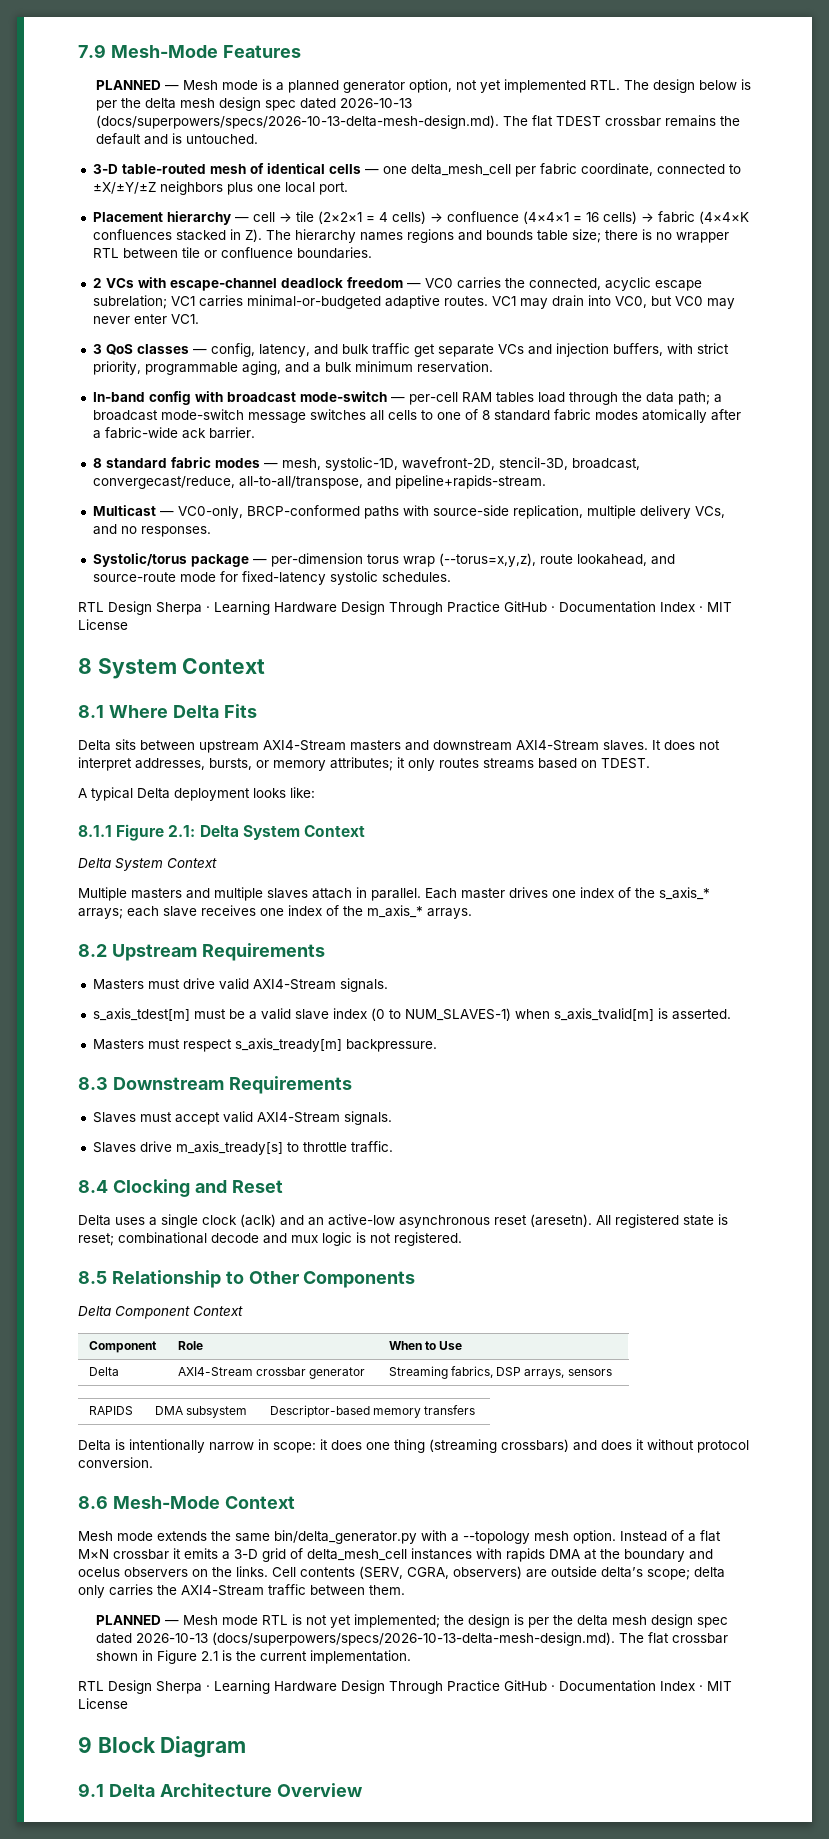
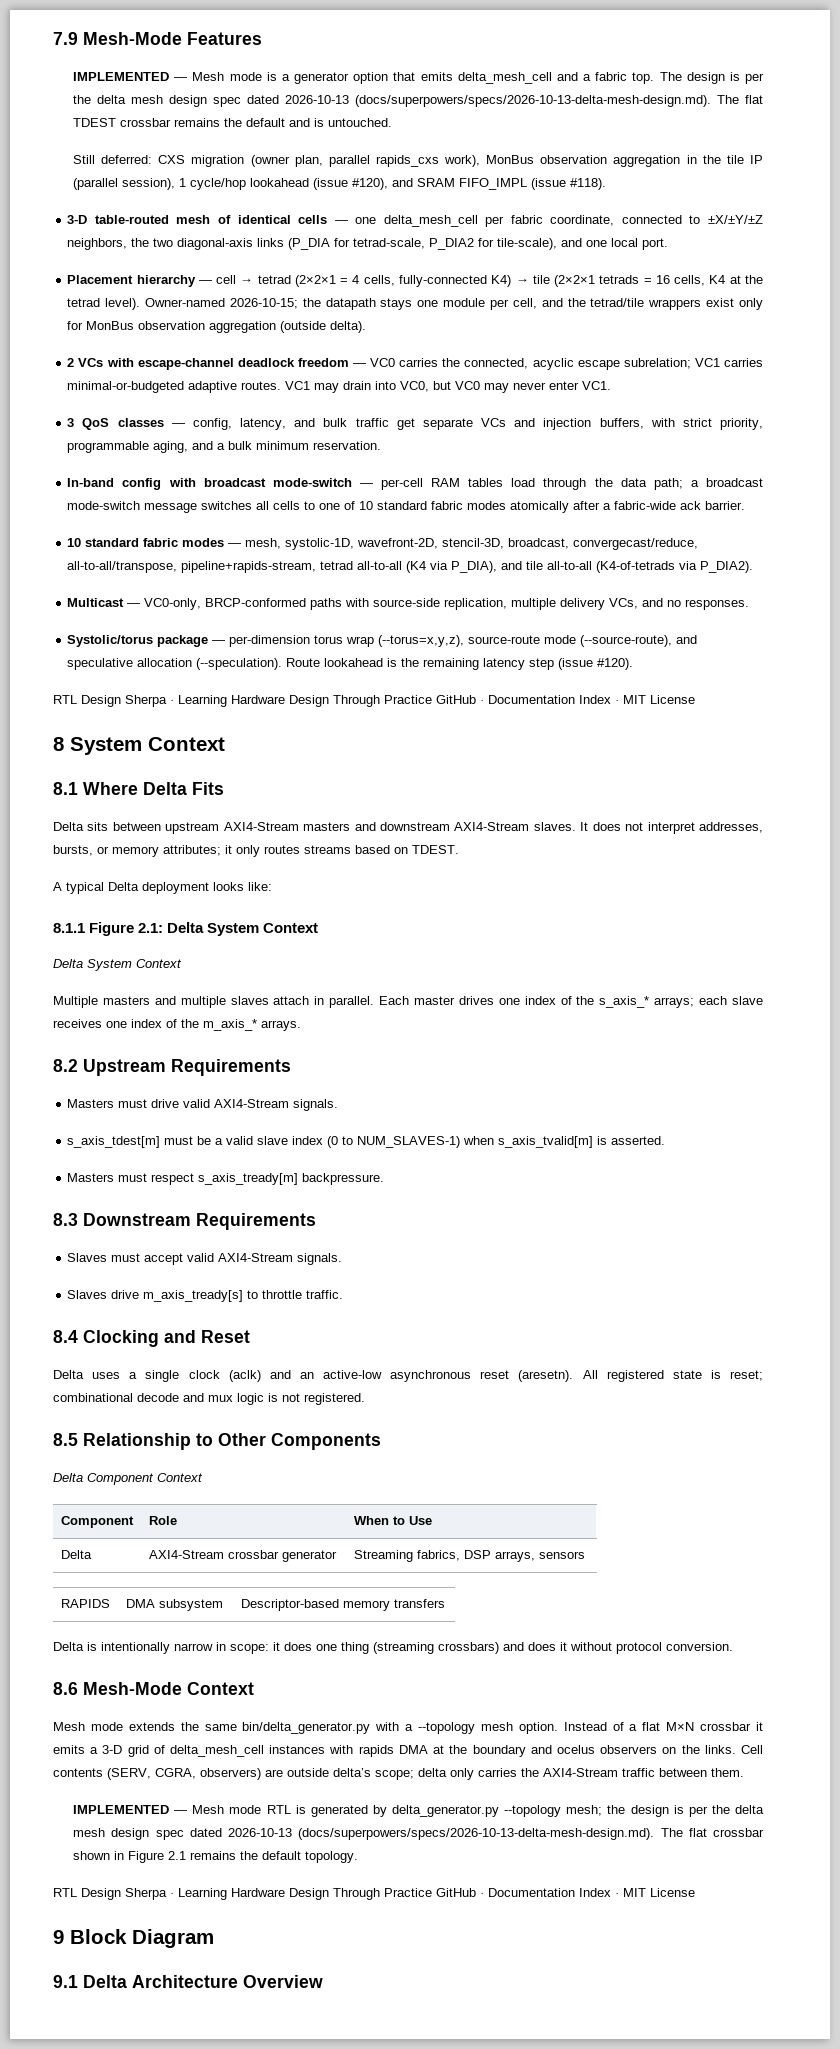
- PLANNED — Mesh mode is a planned generator option, not yet implemented RTL. The design below is per the delta mesh design spec dated 2026-10-13 (docs/superpowers/specs/2026-10-13-delta-mesh-design.md). The flat TDEST crossbar remains the default and is untouched.
+ IMPLEMENTED — Mesh mode is a generator option that emits delta_mesh_cell and a fabric top. The design is per the delta mesh design spec dated 2026-10-13 (docs/superpowers/specs/2026-10-13-delta-mesh-design.md). The flat TDEST crossbar remains the default and is untouched.
+ Still deferred: CXS migration (owner plan, parallel rapids_cxs work), MonBus observation aggregation in the tile IP (parallel session), 1 cycle/hop lookahead (issue #120), and SRAM FIFO_IMPL (issue #118).
- 3-D table-routed mesh of identical cells — one delta_mesh_cell per fabric coordinate, connected to ±X/±Y/±Z neighbors plus one local port.
+ 3-D table-routed mesh of identical cells — one delta_mesh_cell per fabric coordinate, connected to ±X/±Y/±Z neighbors, the two diagonal-axis links (P_DIA for tetrad-scale, P_DIA2 for tile-scale), and one local port.
- Placement hierarchy — cell → tile (2×2×1 = 4 cells) → confluence (4×4×1 = 16 cells) → fabric (4×4×K confluences stacked in Z). The hierarchy names regions and bounds table size; there is no wrapper RTL between tile or confluence boundaries.
+ Placement hierarchy — cell → tetrad (2×2×1 = 4 cells, fully-connected K4) → tile (2×2×1 tetrads = 16 cells, K4 at the tetrad level). Owner-named 2026-10-15; the datapath stays one module per cell, and the tetrad/tile wrappers exist only for MonBus observation aggregation (outside delta).
- In-band config with broadcast mode-switch — per-cell RAM tables load through the data path; a broadcast mode-switch message switches all cells to one of 8 standard fabric modes atomically after a fabric-wide ack barrier.
+ In-band config with broadcast mode-switch — per-cell RAM tables load through the data path; a broadcast mode-switch message switches all cells to one of 10 standard fabric modes atomically after a fabric-wide ack barrier.
- 8 standard fabric modes — mesh, systolic-1D, wavefront-2D, stencil-3D, broadcast, convergecast/reduce, all-to-all/transpose, and pipeline+rapids-stream.
+ 10 standard fabric modes — mesh, systolic-1D, wavefront-2D, stencil-3D, broadcast, convergecast/reduce, all-to-all/transpose, pipeline+rapids-stream, tetrad all-to-all (K4 via P_DIA), and tile all-to-all (K4-of-tetrads via P_DIA2).
- Systolic/torus package — per-dimension torus wrap (--torus=x,y,z), route lookahead, and source-route mode for fixed-latency systolic schedules.
+ Systolic/torus package — per-dimension torus wrap (--torus=x,y,z), source-route mode (--source-route), and speculative allocation (--speculation). Route lookahead is the remaining latency step (issue #120).
- PLANNED — Mesh mode RTL is not yet implemented; the design is per the delta mesh design spec dated 2026-10-13 (docs/superpowers/specs/2026-10-13-delta-mesh-design.md). The flat crossbar shown in Figure 2.1 is the current implementation.
+ IMPLEMENTED — Mesh mode RTL is generated by delta_generator.py --topology mesh; the design is per the delta mesh design spec dated 2026-10-13 (docs/superpowers/specs/2026-10-13-delta-mesh-design.md). The flat crossbar shown in Figure 2.1 remains the default topology.

